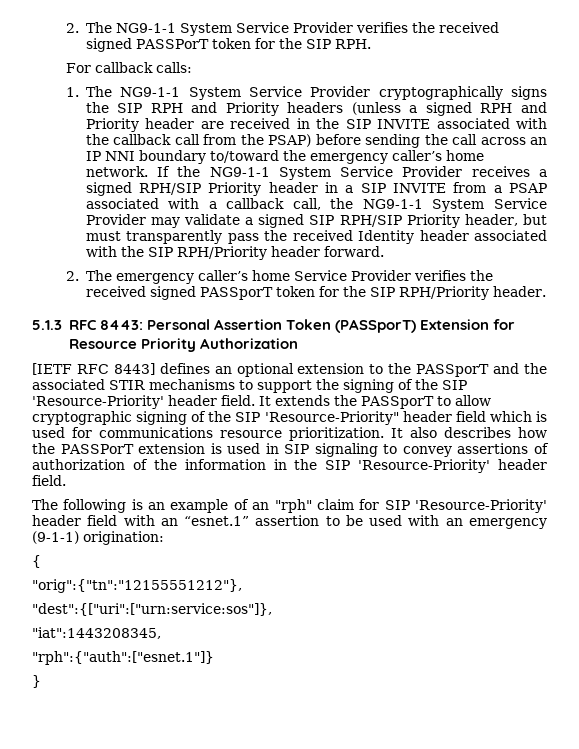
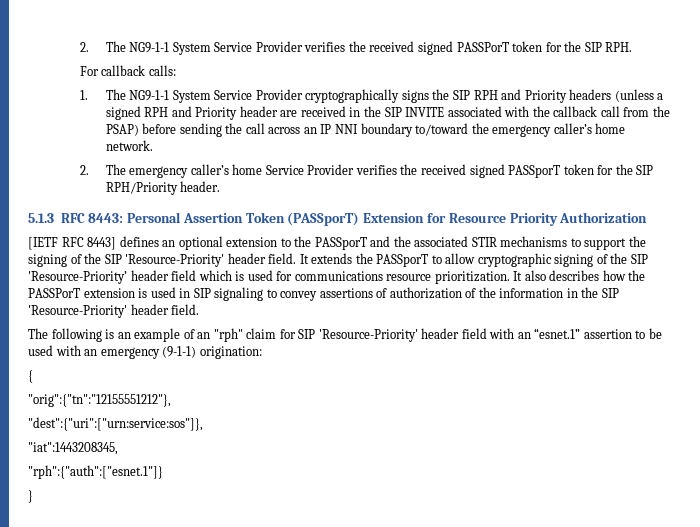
- If the NG9-1-1 System Service Provider receives a signed RPH/SIP Priority header in a SIP INVITE from a PSAP associated with a callback call, the NG9-1-1 System Service Provider may validate a signed SIP RPH/SIP Priority header, but must transparently pass the received Identity header associated with the SIP RPH/Priority header forward.
- It extends the PASSporT to allow cryptographic signing of the SIP 'Resource-Priority" header field which is used for communications resource prioritization.
+ It extends the PASSporT to allow cryptographic signing of the SIP 'Resource-Priority’ header field which is used for communications resource prioritization.
- "dest":{["uri":["urn:service:sos"]},
+ "dest":{"uri":["urn:service:sos"]},

